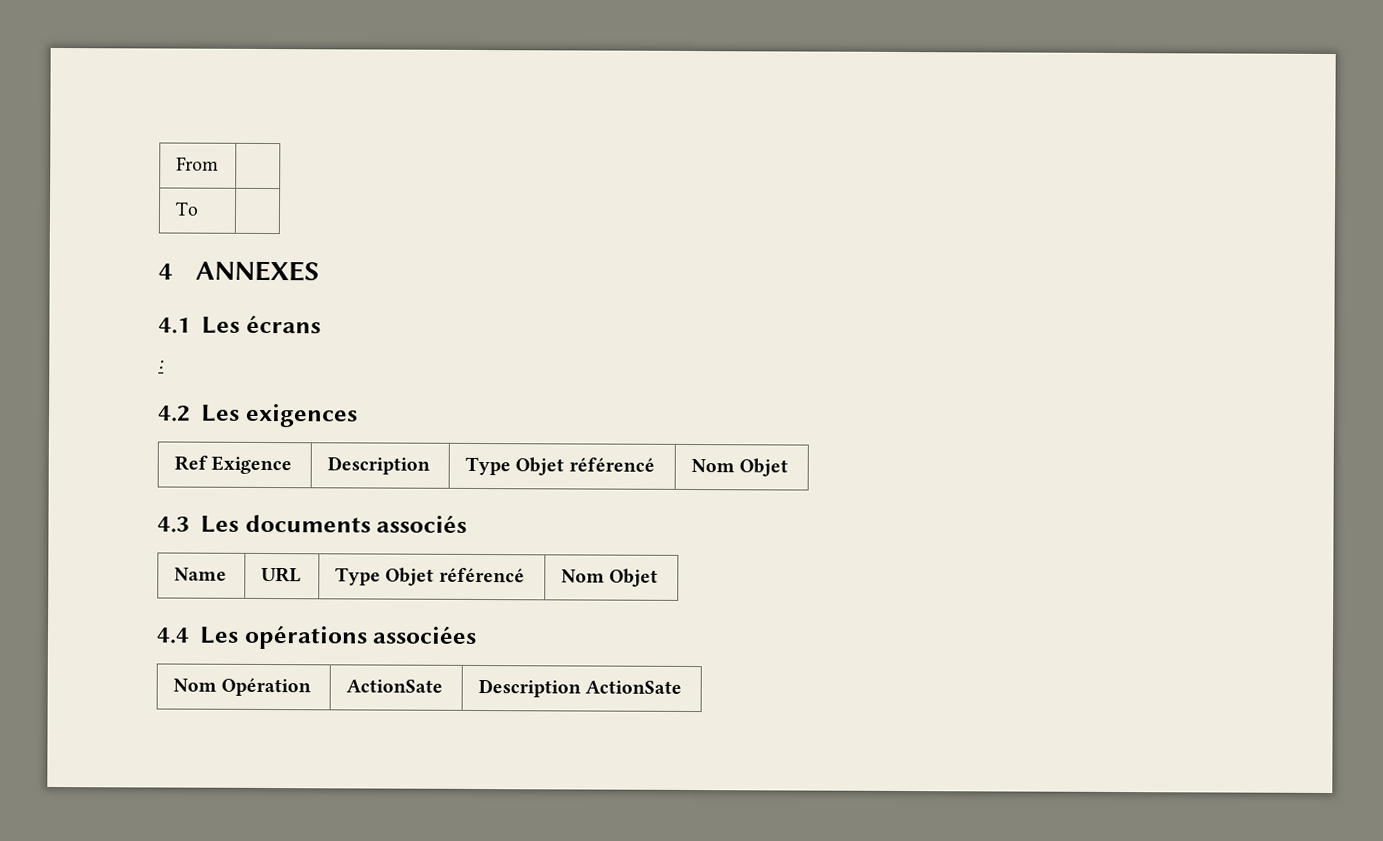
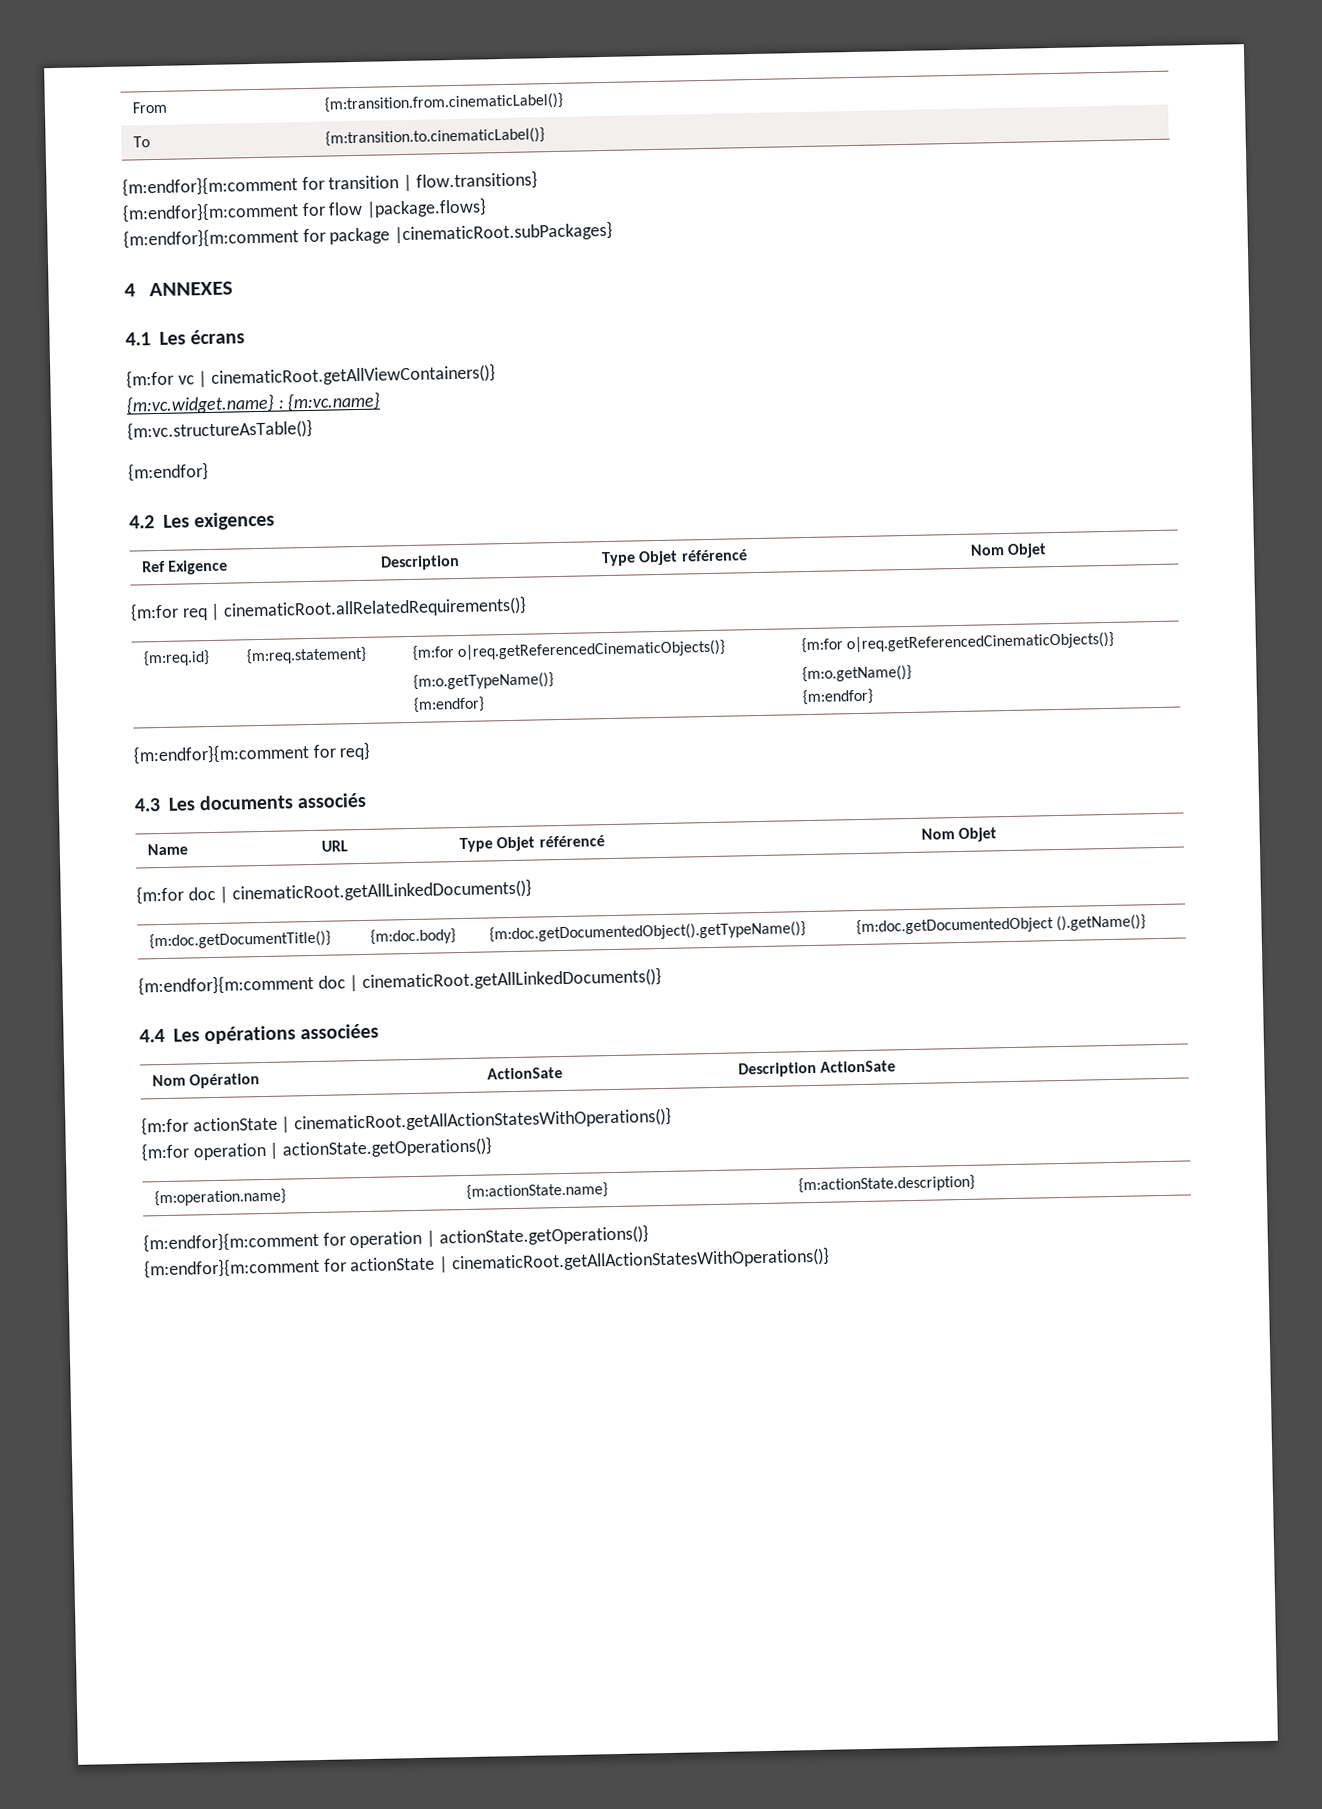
- From |
+ From | {m:transition.from.cinematicLabel()}
- To |
+ To | {m:transition.to.cinematicLabel()}
+ {m:endfor}{m:comment for transition | flow.transitions}
+ {m:endfor}{m:comment for flow |package.flows}
+ {m:endfor}{m:comment for package |cinematicRoot.subPackages}
- :
+ {m:for vc | cinematicRoot.getAllViewContainers()}
+ {m:vc.widget.name} : {m:vc.name}
+ {m:vc.structureAsTable()}
+ {m:endfor}
+ {m:for req | cinematicRoot.allRelatedRequirements()}
+ {m:req.id} | {m:req.statement} | {m:for o|req.getReferencedCinematicObjects()}
+ {m:o.getTypeName()}
+ {m:endfor} | {m:for o|req.getReferencedCinematicObjects()}
+ {m:o.getName()}
+ {m:endfor}
+ {m:endfor}{m:comment for req}
+ {m:for doc | cinematicRoot.getAllLinkedDocuments()}
+ {m:doc.getDocumentTitle()} | {m:doc.body} | {m:doc.getDocumentedObject().getTypeName()} | {m:doc.getDocumentedObject ().getName()}
+ {m:endfor}{m:comment doc | cinematicRoot.getAllLinkedDocuments()}
+ {m:for actionState | cinematicRoot.getAllActionStatesWithOperations()}
+ {m:for operation | actionState.getOperations()}
+ {m:operation.name} | {m:actionState.name} | {m:actionState.description}
+ {m:endfor}{m:comment for operation | actionState.getOperations()}
+ {m:endfor}{m:comment for actionState | cinematicRoot.getAllActionStatesWithOperations()}

